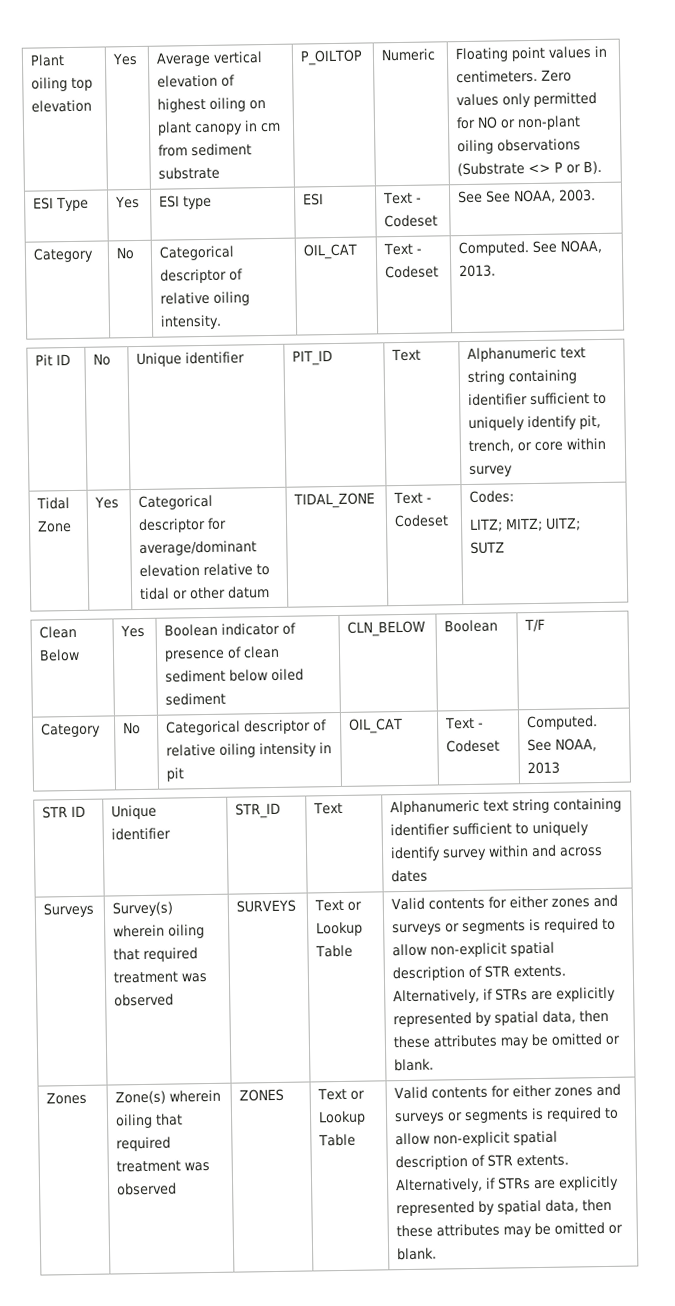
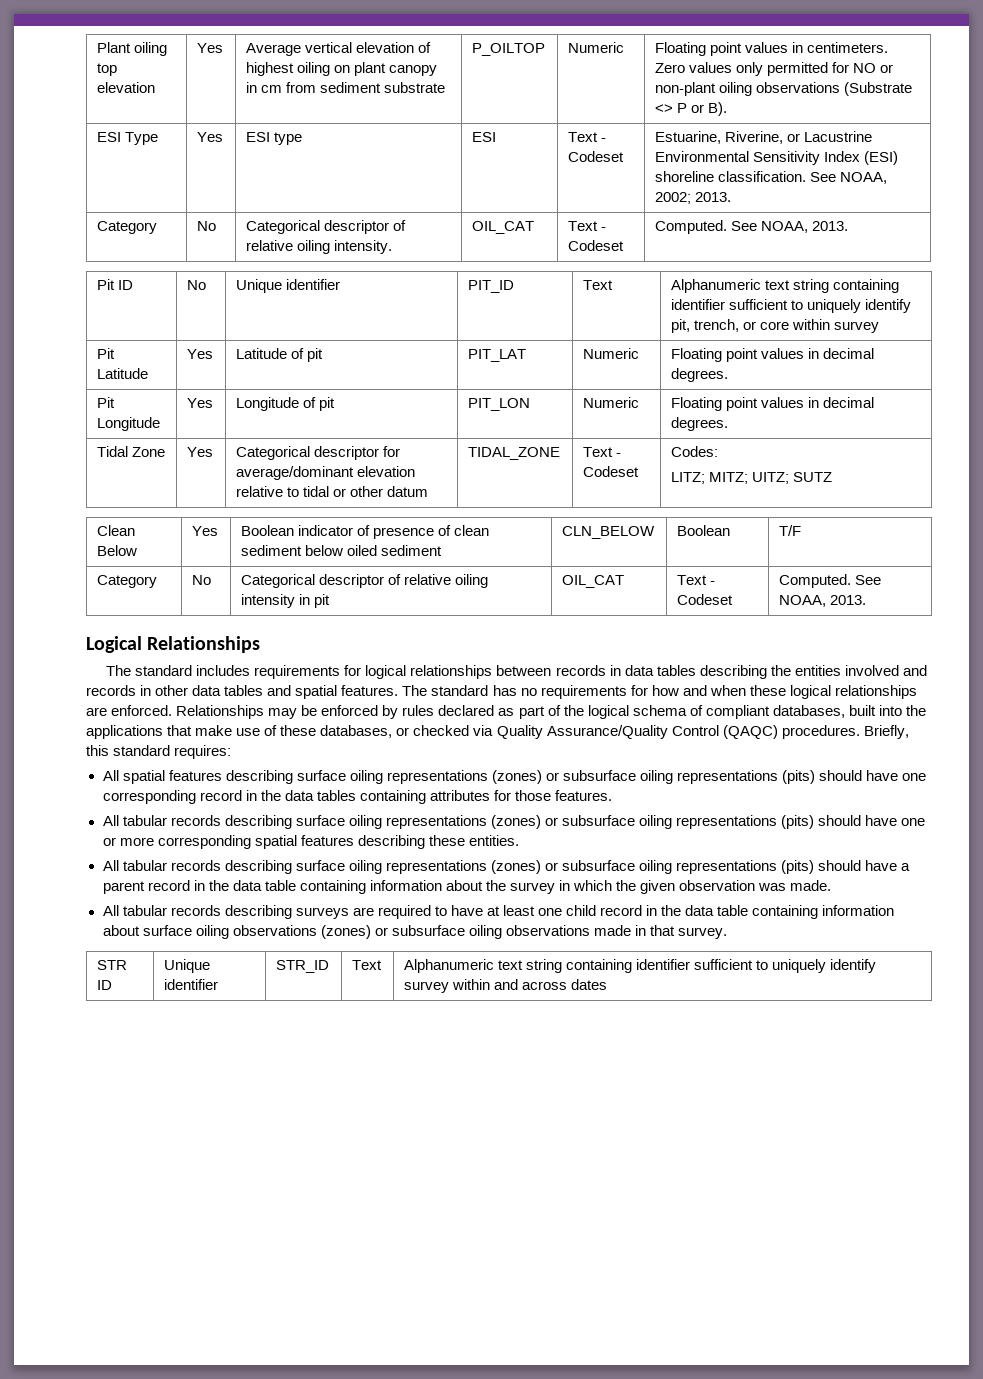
- ESI Type | Yes | ESI type | ESI | Text - Codeset | See See NOAA, 2003.
+ ESI Type | Yes | ESI type | ESI | Text - Codeset | Estuarine, Riverine, or Lacustrine Environmental Sensitivity Index (ESI) shoreline classification. See NOAA, 2002; 2013.
+ Pit Latitude | Yes | Latitude of pit | PIT_LAT | Numeric | Floating point values in decimal degrees.
+ Pit Longitude | Yes | Longitude of pit | PIT_LON | Numeric | Floating point values in decimal degrees.
- Category | No | Categorical descriptor of relative oiling intensity in pit | OIL_CAT | Text - Codeset | Computed. See NOAA, 2013
+ Category | No | Categorical descriptor of relative oiling intensity in pit | OIL_CAT | Text - Codeset | Computed. See NOAA, 2013.
+ Logical Relationships
+ The standard includes requirements for logical relationships between records in data tables describing the entities involved and records in other data tables and spatial features. The standard has no requirements for how and when these logical relationships are enforced. Relationships may be enforced by rules declared as part of the logical schema of compliant databases, built into the applications that make use of these databases, or checked via Quality Assurance/Quality Control (QAQC) procedures. Briefly, this standard requires:
+ All spatial features describing surface oiling representations (zones) or subsurface oiling representations (pits) should have one corresponding record in the data tables containing attributes for those features.
+ All tabular records describing surface oiling representations (zones) or subsurface oiling representations (pits) should have one or more corresponding spatial features describing these entities.
+ All tabular records describing surface oiling representations (zones) or subsurface oiling representations (pits) should have a parent record in the data table containing information about the survey in which the given observation was made.
+ All tabular records describing surveys are required to have at least one child record in the data table containing information about surface oiling observations (zones) or subsurface oiling observations made in that survey.
- Surveys | Survey(s) wherein oiling that required treatment was observed | SURVEYS | Text or Lookup Table | Valid contents for either zones and surveys or segments is required to allow non-explicit spatial description of STR extents. Alternatively, if STRs are explicitly represented by spatial data, then these attributes may be omitted or blank.
- Zones | Zone(s) wherein oiling that required treatment was observed | ZONES | Text or Lookup Table | Valid contents for either zones and surveys or segments is required to allow non-explicit spatial description of STR extents. Alternatively, if STRs are explicitly represented by spatial data, then these attributes may be omitted or blank.

